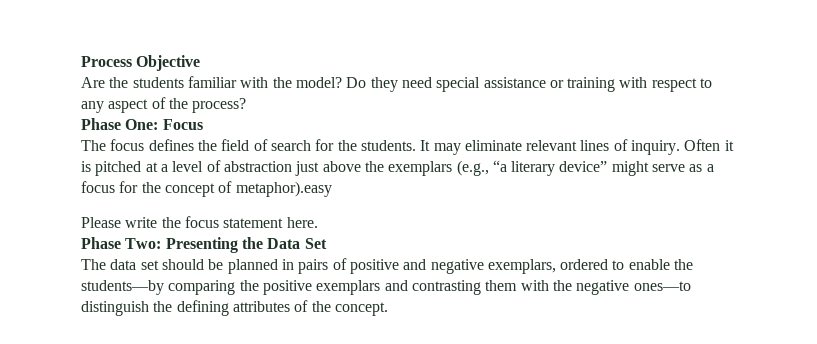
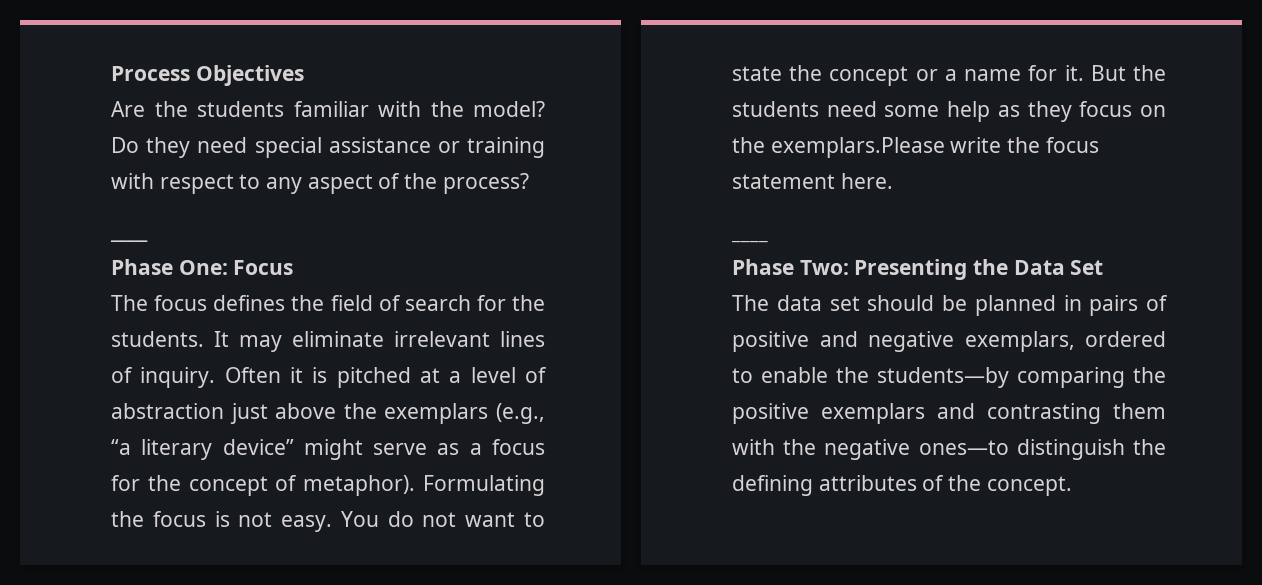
- Process Objective
+ Process Objectives
  Do they need special assistance or training with respect to any aspect of the process?
+ ____
- It may eliminate relevant lines of inquiry.
+ It may eliminate irrelevant lines of inquiry.
- Often it is pitched at a level of abstraction just above the exemplars (e.g., “a literary device” might serve as a focus for the concept of metaphor).easy
- Please write the focus statement here.
+ Often it is pitched at a level of abstraction just above the exemplars (e.g., “a literary device” might serve as a focus for the concept of metaphor). Formulating the focus is not easy. You do not want to state the concept or a name for it. But the students need some help as they focus on the exemplars.Please write the focus statement here.
+ ____

